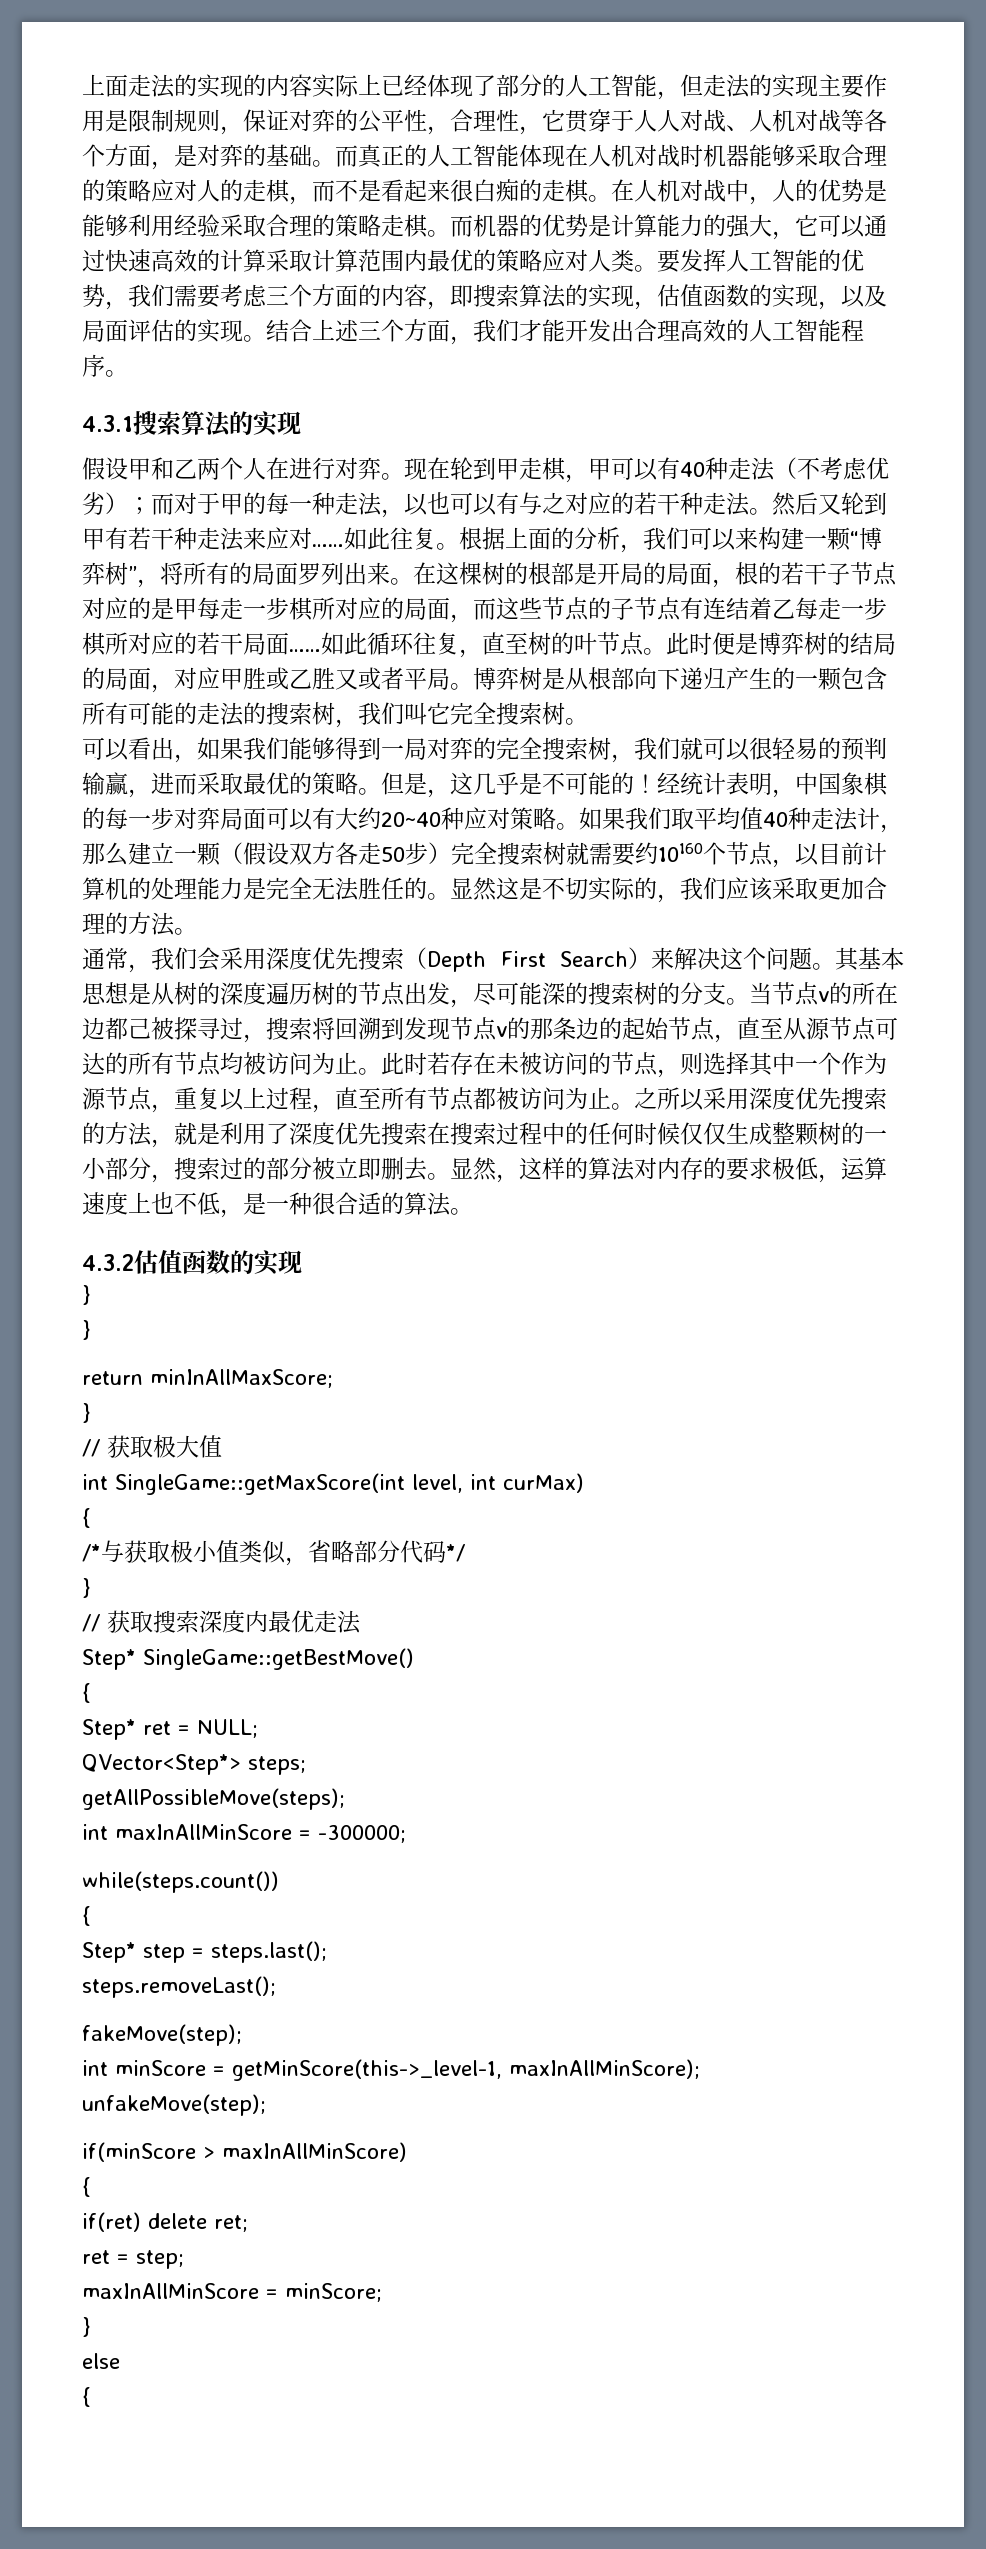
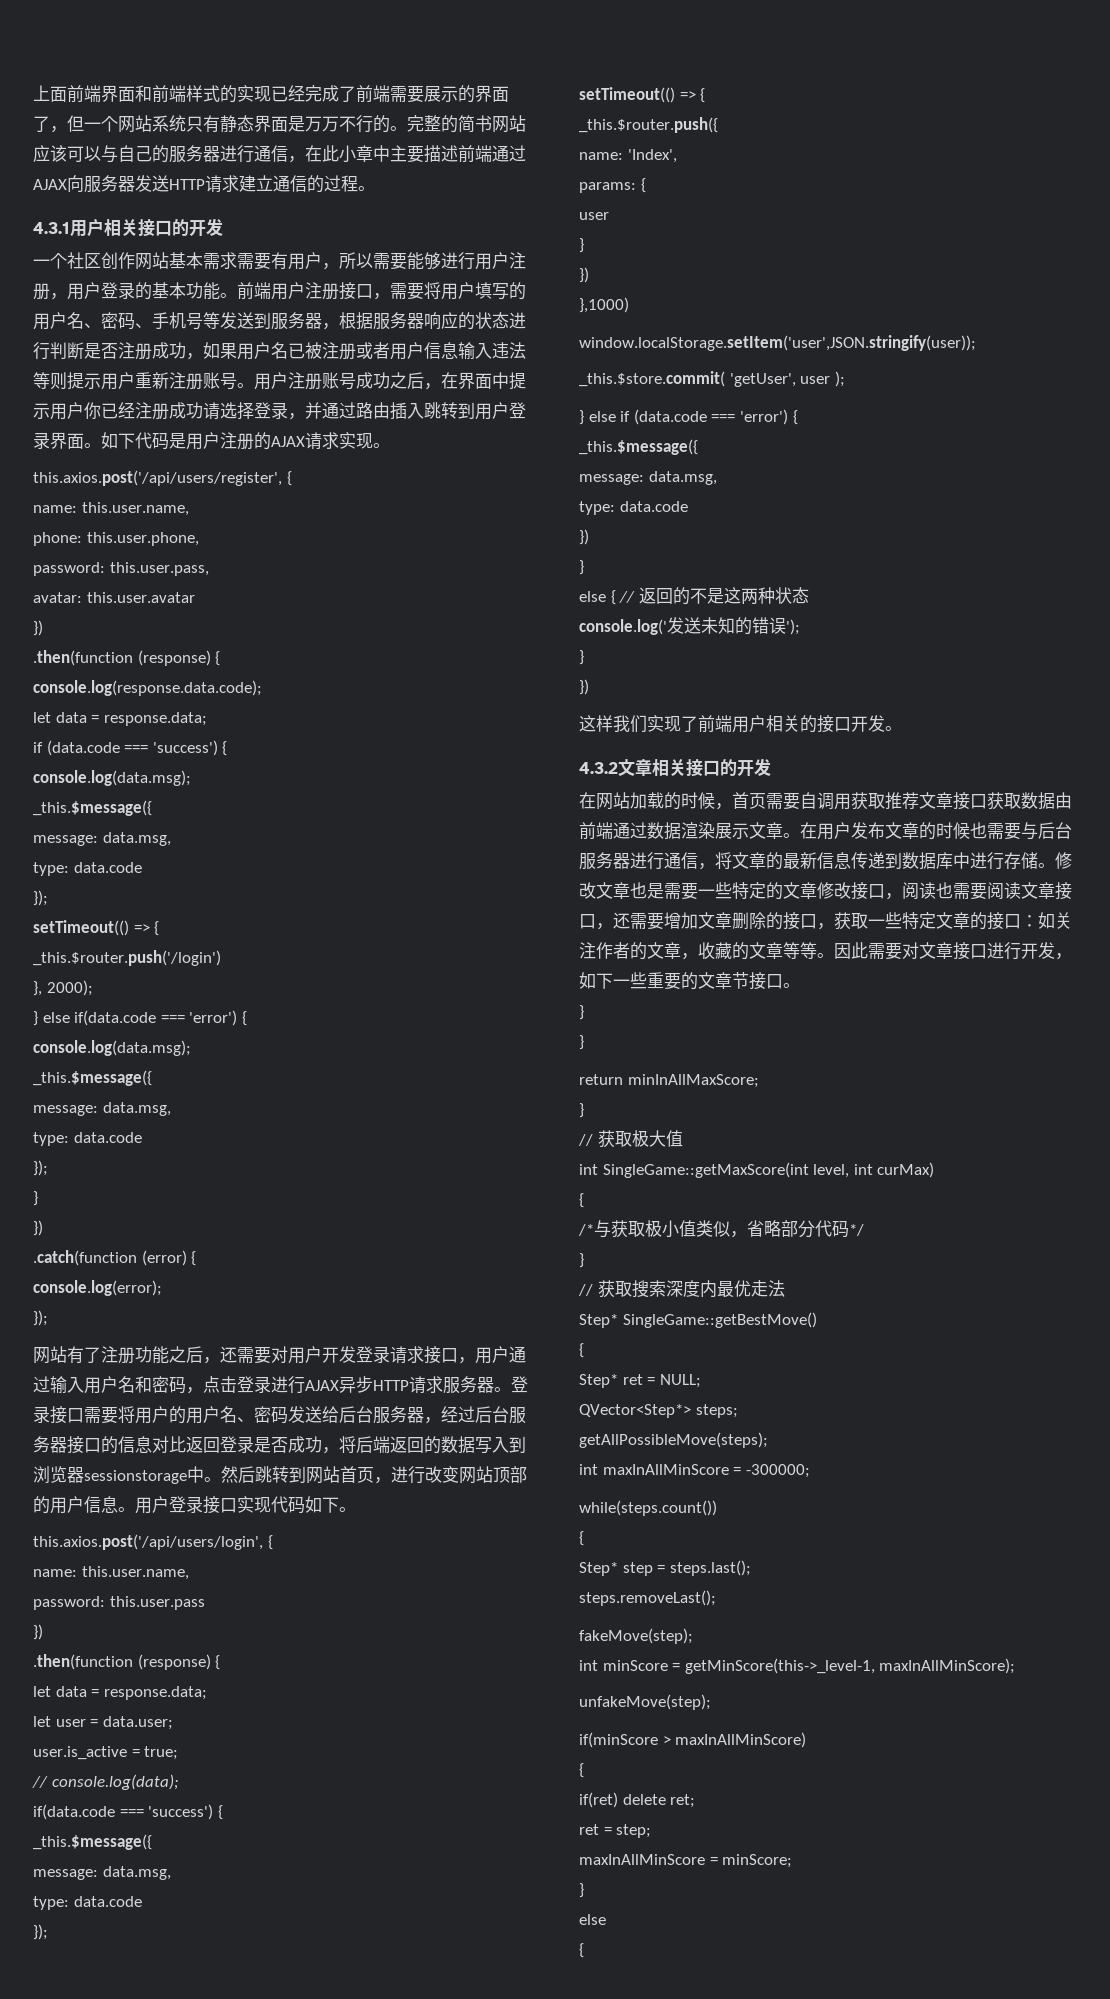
- 上面走法的实现的内容实际上已经体现了部分的人工智能，但走法的实现主要作用是限制规则，保证对弈的公平性，合理性，它贯穿于人人对战、人机对战等各个方面，是对弈的基础。而真正的人工智能体现在人机对战时机器能够采取合理的策略应对人的走棋，而不是看起来很白痴的走棋。在人机对战中，人的优势是能够利用经验采取合理的策略走棋。而机器的优势是计算能力的强大，它可以通过快速高效的计算采取计算范围内最优的策略应对人类。要发挥人工智能的优势，我们需要考虑三个方面的内容，即搜索算法的实现，估值函数的实现，以及局面评估的实现。结合上述三个方面，我们才能开发出合理高效的人工智能程序。
- 4.3.1搜索算法的实现
- 假设甲和乙两个人在进行对弈。现在轮到甲走棋，甲可以有40种走法（不考虑优劣）；而对于甲的每一种走法，以也可以有与之对应的若干种走法。然后又轮到甲有若干种走法来应对……如此往复。根据上面的分析，我们可以来构建一颗“博弈树”，将所有的局面罗列出来。在这棵树的根部是开局的局面，根的若干子节点对应的是甲每走一步棋所对应的局面，而这些节点的子节点有连结着乙每走一步棋所对应的若干局面……如此循环往复，直至树的叶节点。此时便是博弈树的结局的局面，对应甲胜或乙胜又或者平局。博弈树是从根部向下递归产生的一颗包含所有可能的走法的搜索树，我们叫它完全搜索树。
- 可以看出，如果我们能够得到一局对弈的完全搜索树，我们就可以很轻易的预判输赢，进而采取最优的策略。但是，这几乎是不可能的！经统计表明，中国象棋的每一步对弈局面可以有大约20~40种应对策略。如果我们取平均值40种走法计，那么建立一颗（假设双方各走50步）完全搜索树就需要约10160个节点，以目前计算机的处理能力是完全无法胜任的。显然这是不切实际的，我们应该采取更加合理的方法。
- 通常，我们会采用深度优先搜索（Depth First Search）来解决这个问题。其基本思想是从树的深度遍历树的节点出发，尽可能深的搜索树的分支。当节点v的所在边都己被探寻过，搜索将回溯到发现节点v的那条边的起始节点，直至从源节点可达的所有节点均被访问为止。此时若存在未被访问的节点，则选择其中一个作为源节点，重复以上过程，直至所有节点都被访问为止。之所以采用深度优先搜索的方法，就是利用了深度优先搜索在搜索过程中的任何时候仅仅生成整颗树的一小部分，搜索过的部分被立即删去。显然，这样的算法对内存的要求极低，运算速度上也不低，是一种很合适的算法。
- 4.3.2估值函数的实现
+ 上面前端界面和前端样式的实现已经完成了前端需要展示的界面了，但一个网站系统只有静态界面是万万不行的。完整的简书网站应该可以与自己的服务器进行通信，在此小章中主要描述前端通过AJAX向服务器发送HTTP请求建立通信的过程。
+ 4.3.1用户相关接口的开发
+ 一个社区创作网站基本需求需要有用户，所以需要能够进行用户注册，用户登录的基本功能。前端用户注册接口，需要将用户填写的用户名、密码、手机号等发送到服务器，根据服务器响应的状态进行判断是否注册成功，如果用户名已被注册或者用户信息输入违法等则提示用户重新注册账号。用户注册账号成功之后，在界面中提示用户你已经注册成功请选择登录，并通过路由插入跳转到用户登录界面。如下代码是用户注册的AJAX请求实现。
+ this.axios.post('/api/users/register', {
+ name: this.user.name,
+ phone: this.user.phone,
+ password: this.user.pass,
+ avatar: this.user.avatar
+ })
+ .then(function (response) {
+ console.log(response.data.code);
+ let data = response.data;
+ if (data.code === 'success') {
+ console.log(data.msg);
+ _this.$message({
+ message: data.msg,
+ type: data.code
+ });
+ setTimeout(() => {
+ _this.$router.push('/login')
+ }, 2000);
+ } else if(data.code === 'error') {
+ console.log(data.msg);
+ _this.$message({
+ message: data.msg,
+ type: data.code
+ });
+ }
+ })
+ .catch(function (error) {
+ console.log(error);
+ });
+ 网站有了注册功能之后，还需要对用户开发登录请求接口，用户通过输入用户名和密码，点击登录进行AJAX异步HTTP请求服务器。登录接口需要将用户的用户名、密码发送给后台服务器，经过后台服务器接口的信息对比返回登录是否成功，将后端返回的数据写入到浏览器sessionstorage中。然后跳转到网站首页，进行改变网站顶部的用户信息。用户登录接口实现代码如下。
+ this.axios.post('/api/users/login', {
+ name: this.user.name,
+ password: this.user.pass
+ })
+ .then(function (response) {
+ let data = response.data;
+ let user = data.user;
+ user.is_active = true;
+ // console.log(data);
+ if(data.code === 'success') {
+ _this.$message({
+ message: data.msg,
+ type: data.code
+ });
+ setTimeout(() => {
+ _this.$router.push({
+ name: 'Index',
+ params: {
+ user
+ }
+ })
+ },1000)
+ window.localStorage.setItem('user',JSON.stringify(user));
+ _this.$store.commit( 'getUser', user );
+ } else if (data.code === 'error') {
+ _this.$message({
+ message: data.msg,
+ type: data.code
+ })
+ }
+ else { // 返回的不是这两种状态
+ console.log('发送未知的错误');
+ }
+ })
+ 这样我们实现了前端用户相关的接口开发。
+ 4.3.2文章相关接口的开发
+ 在网站加载的时候，首页需要自调用获取推荐文章接口获取数据由前端通过数据渲染展示文章。在用户发布文章的时候也需要与后台服务器进行通信，将文章的最新信息传递到数据库中进行存储。修改文章也是需要一些特定的文章修改接口，阅读也需要阅读文章接口，还需要增加文章删除的接口，获取一些特定文章的接口：如关注作者的文章，收藏的文章等等。因此需要对文章接口进行开发，如下一些重要的文章节接口。

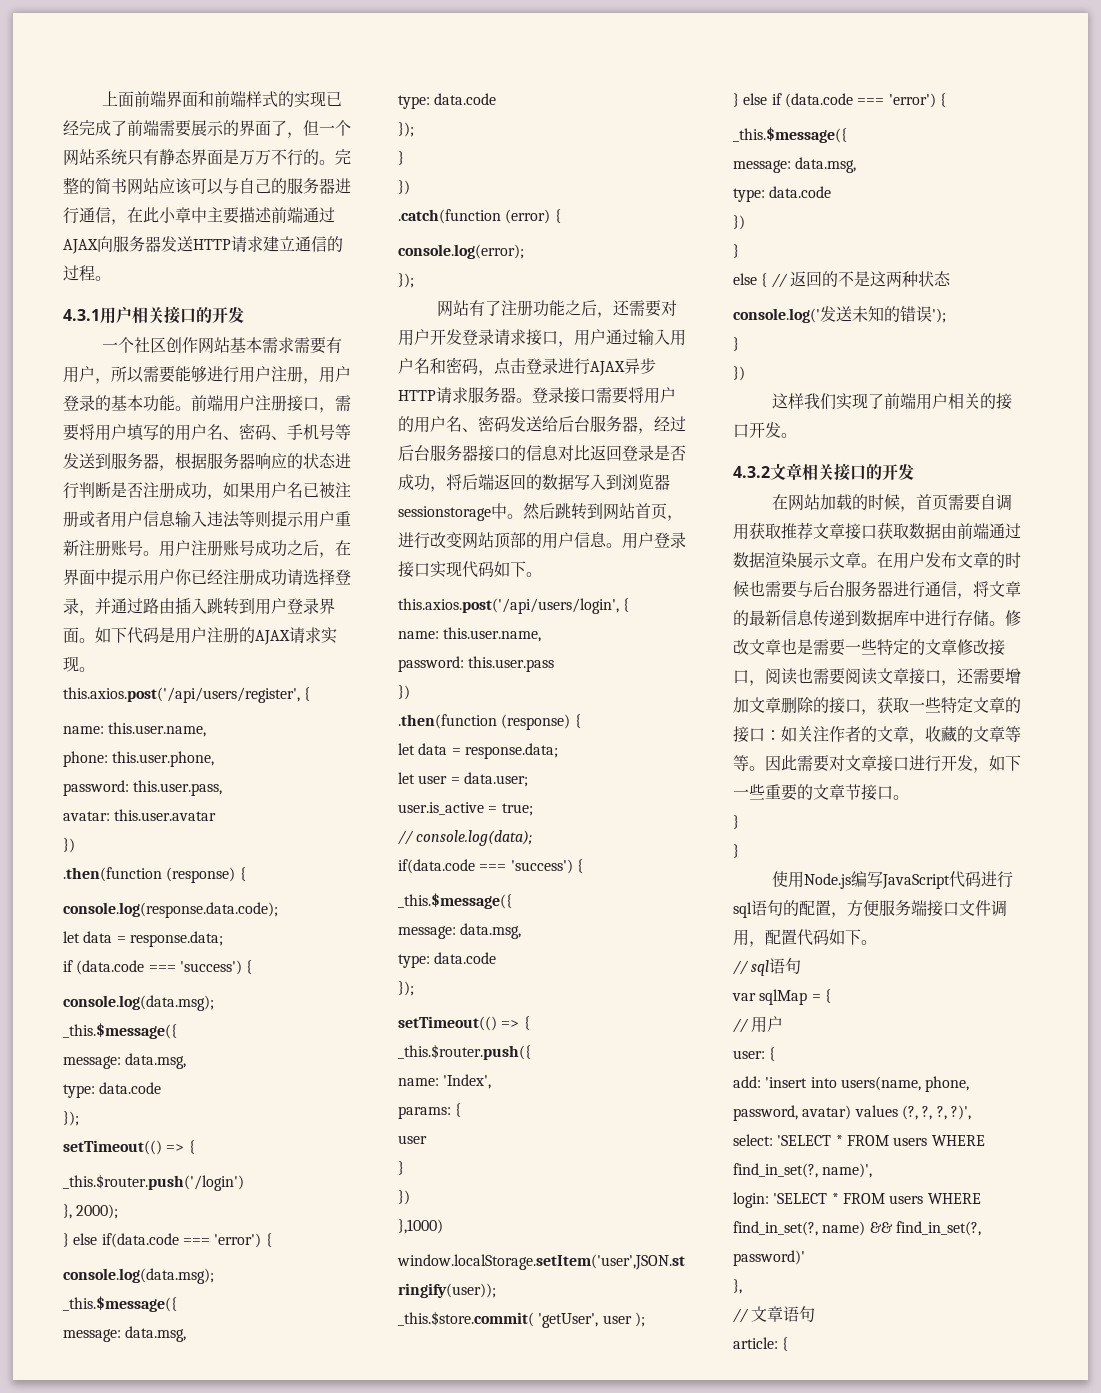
- return minInAllMaxScore;
- }
- // 获取极大值
- int SingleGame::getMaxScore(int level, int curMax)
- {
- /*与获取极小值类似，省略部分代码*/
- }
- // 获取搜索深度内最优走法
- Step* SingleGame::getBestMove()
- {
- Step* ret = NULL;
- QVector<Step*> steps;
- getAllPossibleMove(steps);
- int maxInAllMinScore = -300000;
- while(steps.count())
- {
- Step* step = steps.last();
- steps.removeLast();
- fakeMove(step);
- int minScore = getMinScore(this->_level-1, maxInAllMinScore);
- unfakeMove(step);
- if(minScore > maxInAllMinScore)
- {
- if(ret) delete ret;
- ret = step;
- maxInAllMinScore = minScore;
- }
- else
- {
+ 使用Node.js编写JavaScript代码进行sql语句的配置，方便服务端接口文件调用，配置代码如下。
+ // sql语句
+ var sqlMap = {
+ // 用户
+ user: {
+ add: 'insert into users(name, phone, password, avatar) values (?, ?, ?, ?)',
+ select: 'SELECT * FROM users WHERE find_in_set(?, name)',
+ login: 'SELECT * FROM users WHERE find_in_set(?, name) && find_in_set(?, password)'
+ },
+ // 文章语句
+ article: {

